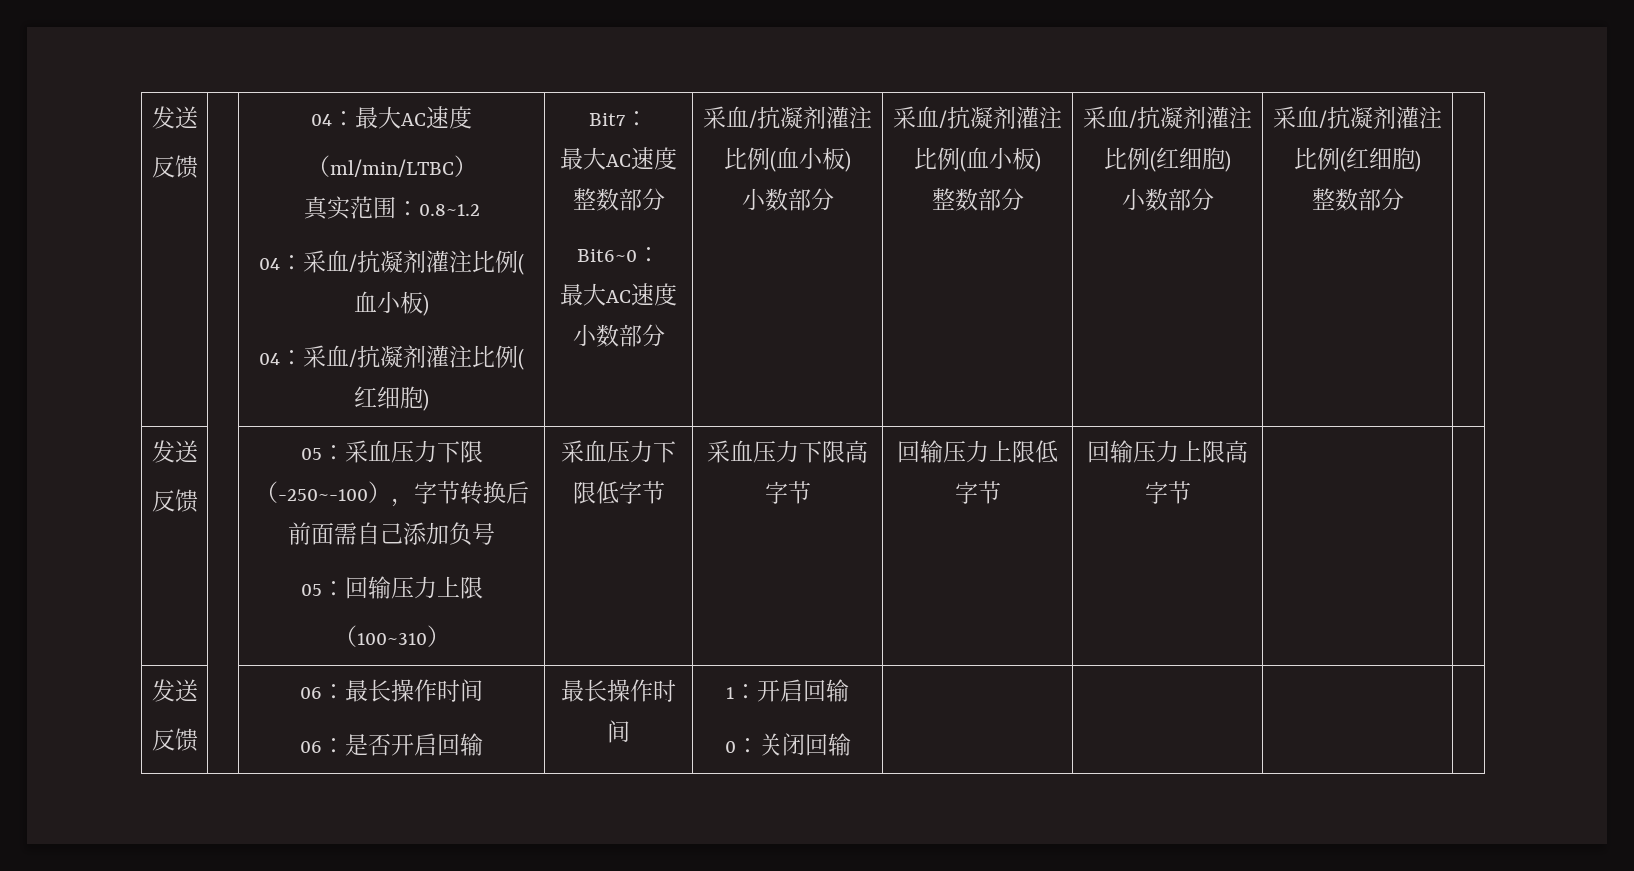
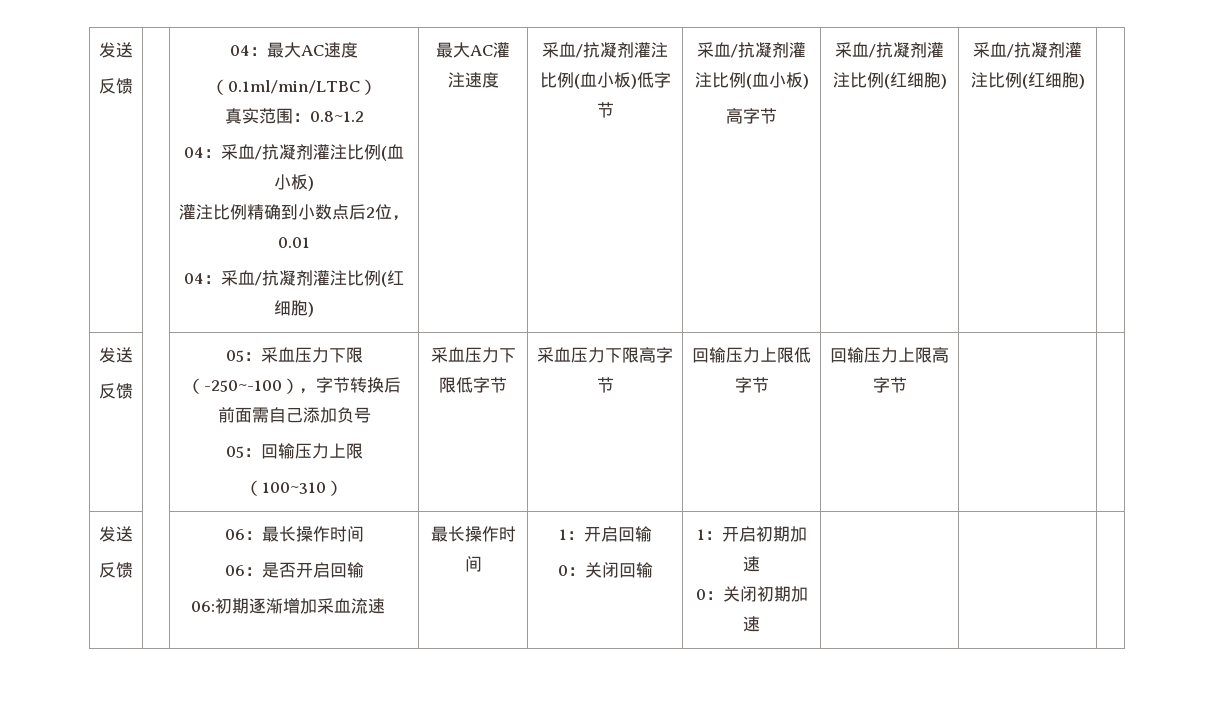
- （ml/min/LTBC）
+ （0.1ml/min/LTBC）
+ 灌注比例精确到小数点后2位，0.01
- Bit7：
- 最大AC速度整数部分
- Bit6~0：
- 最大AC速度小数部分 | 采血/抗凝剂灌注比例(血小板)
- 小数部分 | 采血/抗凝剂灌注比例(血小板)
- 整数部分 | 采血/抗凝剂灌注比例(红细胞)
- 小数部分 | 采血/抗凝剂灌注比例(红细胞)
- 整数部分
+ 最大AC灌注速度 | 采血/抗凝剂灌注比例(血小板)低字节 | 采血/抗凝剂灌注比例(血小板)
+ 高字节 | 采血/抗凝剂灌注比例(红细胞) | 采血/抗凝剂灌注比例(红细胞)
  回输压力上限高字节 | |
  发送
  反馈 | | 06：最长操作时间
- 06：是否开启回输 | 最长操作时间 | 1：开启回输
- 0：关闭回输 | | | |
+ 06：是否开启回输
+ 06:初期逐渐增加采血流速 | 最长操作时间 | 1：开启回输
+ 0：关闭回输 | 1：开启初期加速
+ 0：关闭初期加速 | | |

